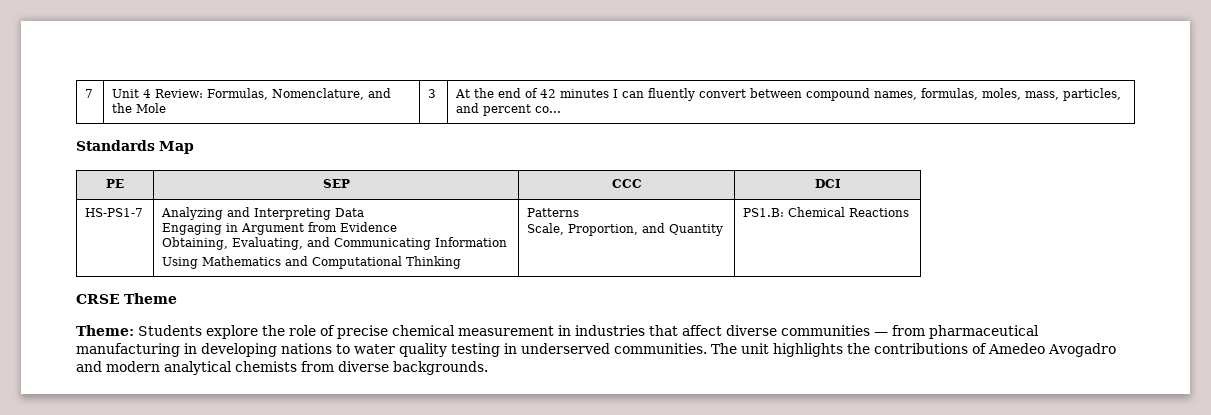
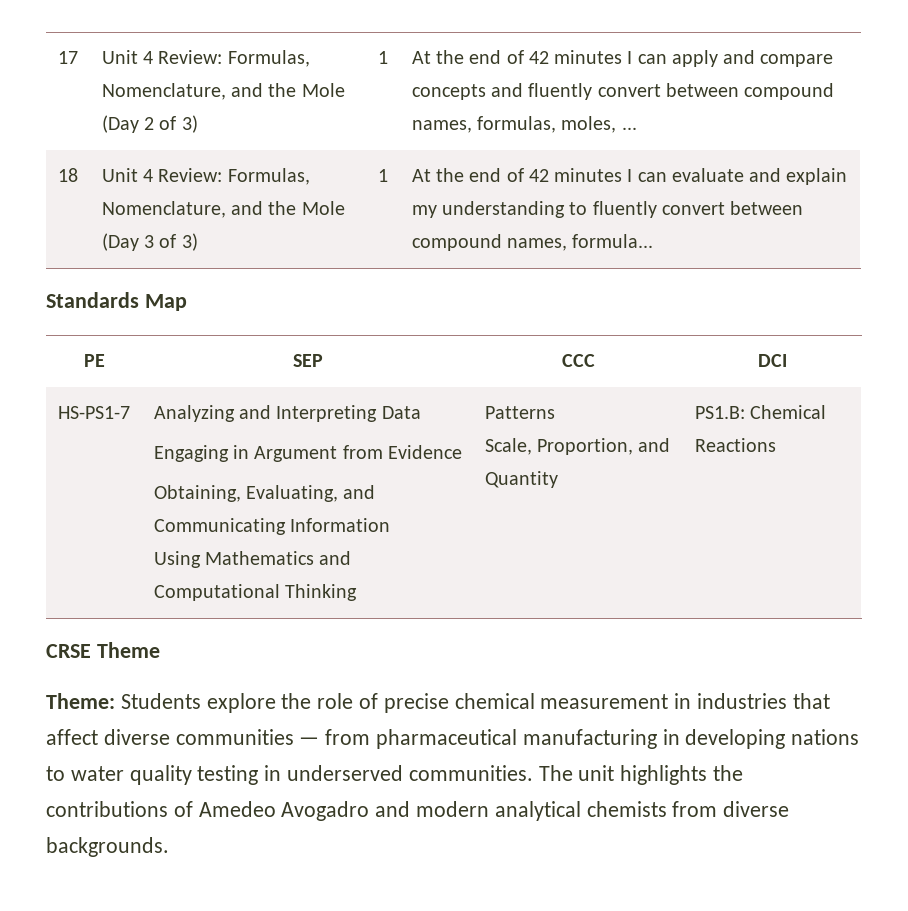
- 7 | Unit 4 Review: Formulas, Nomenclature, and the Mole | 3 | At the end of 42 minutes I can fluently convert between compound names, formulas, moles, mass, particles, and percent co...
+ 17 | Unit 4 Review: Formulas, Nomenclature, and the Mole (Day 2 of 3) | 1 | At the end of 42 minutes I can apply and compare concepts and fluently convert between compound names, formulas, moles, ...
+ 18 | Unit 4 Review: Formulas, Nomenclature, and the Mole (Day 3 of 3) | 1 | At the end of 42 minutes I can evaluate and explain my understanding to fluently convert between compound names, formula...

